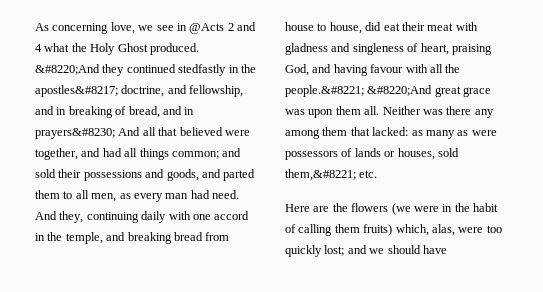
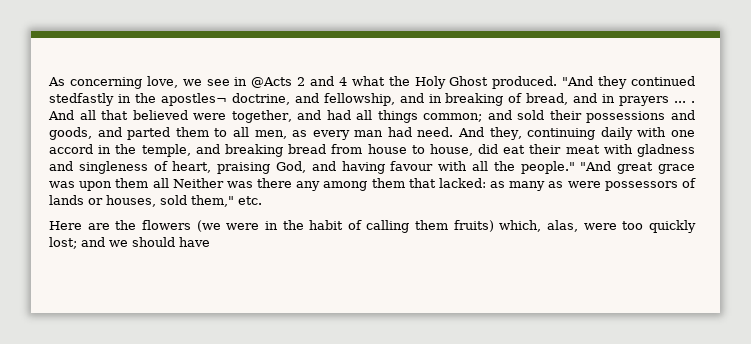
- &#8220;And they continued stedfastly in the apostles&#8217; doctrine, and fellowship, and in breaking of bread, and in prayers&#8230; And all that believed were together, and had all things common; and sold their possessions and goods, and parted them to all men, as every man had need.
+ "And they continued stedfastly in the apostles¬ doctrine, and fellowship, and in breaking of bread, and in prayers ... . And all that believed were together, and had all things common; and sold their possessions and goods, and parted them to all men, as every man had need.
- And they, continuing daily with one accord in the temple, and breaking bread from house to house, did eat their meat with gladness and singleness of heart, praising God, and having favour with all the people.&#8221; &#8220;And great grace was upon them all. Neither was there any among them that lacked: as many as were possessors of lands or houses, sold them,&#8221; etc.
+ And they, continuing daily with one accord in the temple, and breaking bread from house to house, did eat their meat with gladness and singleness of heart, praising God, and having favour with all the people." "And great grace was upon them all Neither was there any among them that lacked: as many as were possessors of lands or houses, sold them," etc.

